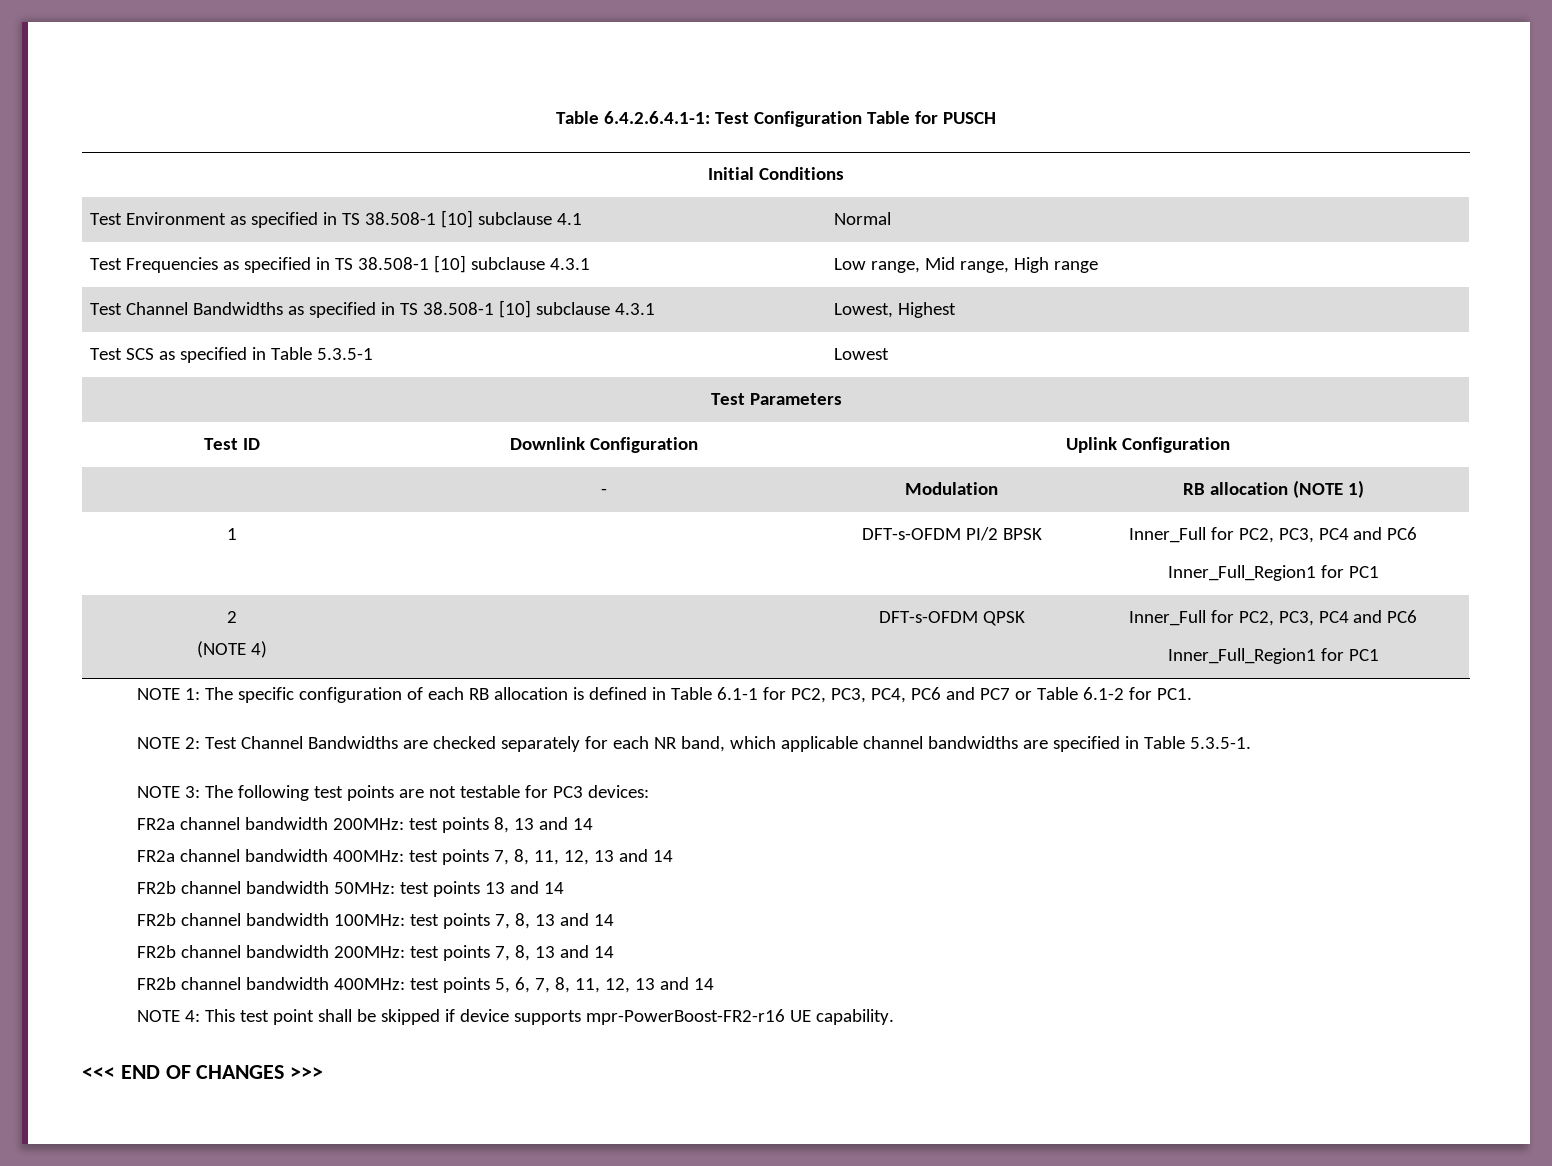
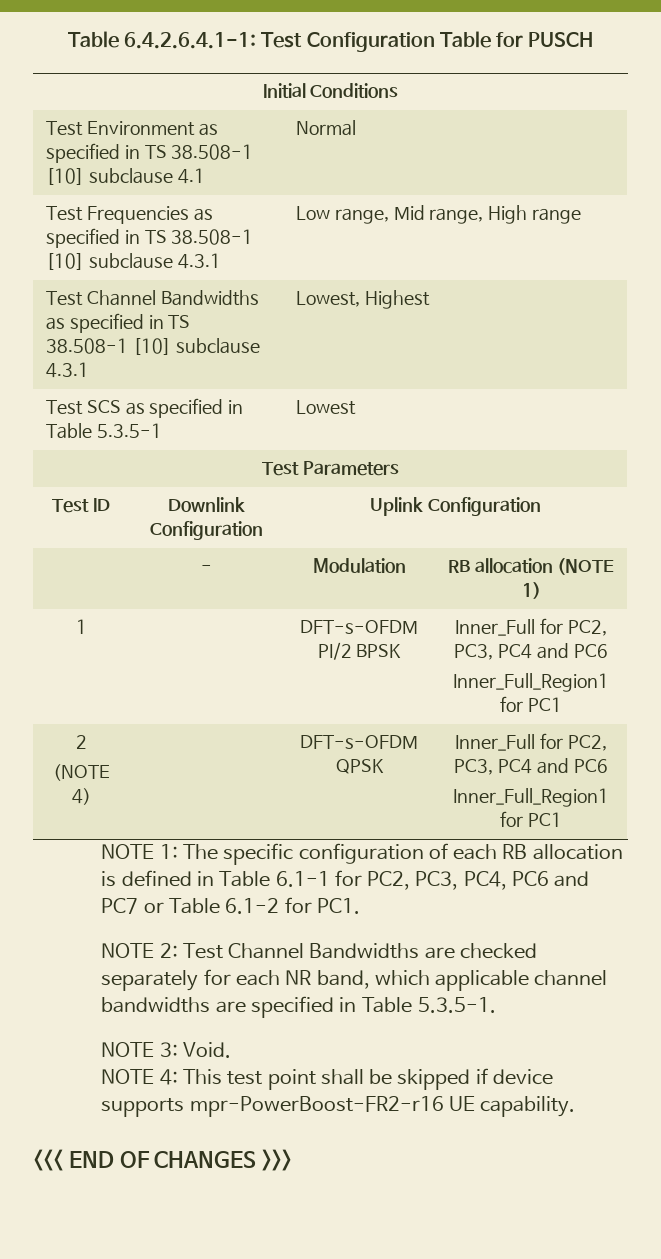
- NOTE 3: The following test points are not testable for PC3 devices:
- FR2a channel bandwidth 200MHz: test points 8, 13 and 14
- FR2a channel bandwidth 400MHz: test points 7, 8, 11, 12, 13 and 14
- FR2b channel bandwidth 50MHz: test points 13 and 14
- FR2b channel bandwidth 100MHz: test points 7, 8, 13 and 14
- FR2b channel bandwidth 200MHz: test points 7, 8, 13 and 14
- FR2b channel bandwidth 400MHz: test points 5, 6, 7, 8, 11, 12, 13 and 14
+ NOTE 3: Void.

